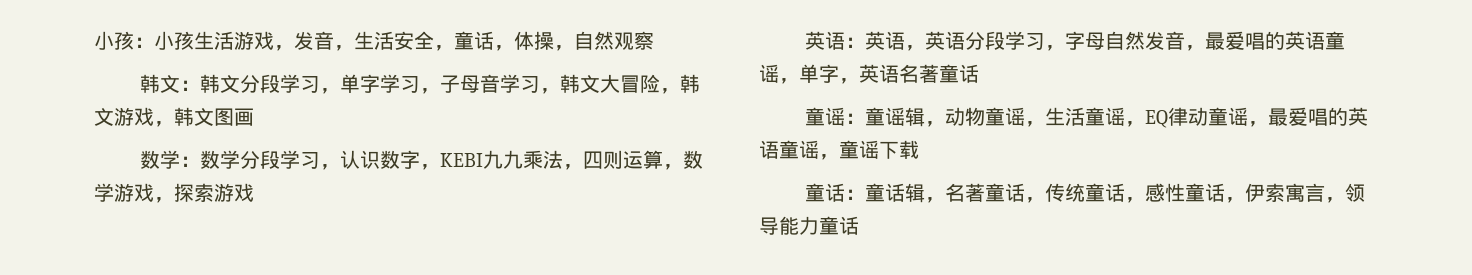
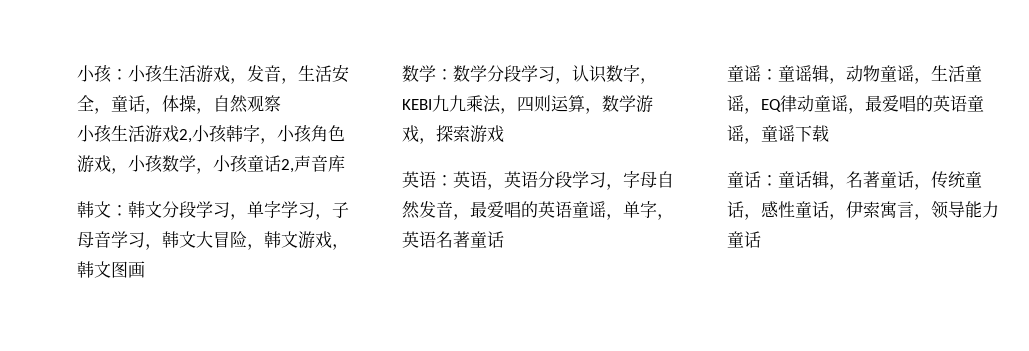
+ 小孩生活游戏2,小孩韩字，小孩角色游戏，小孩数学，小孩童话2,声音库

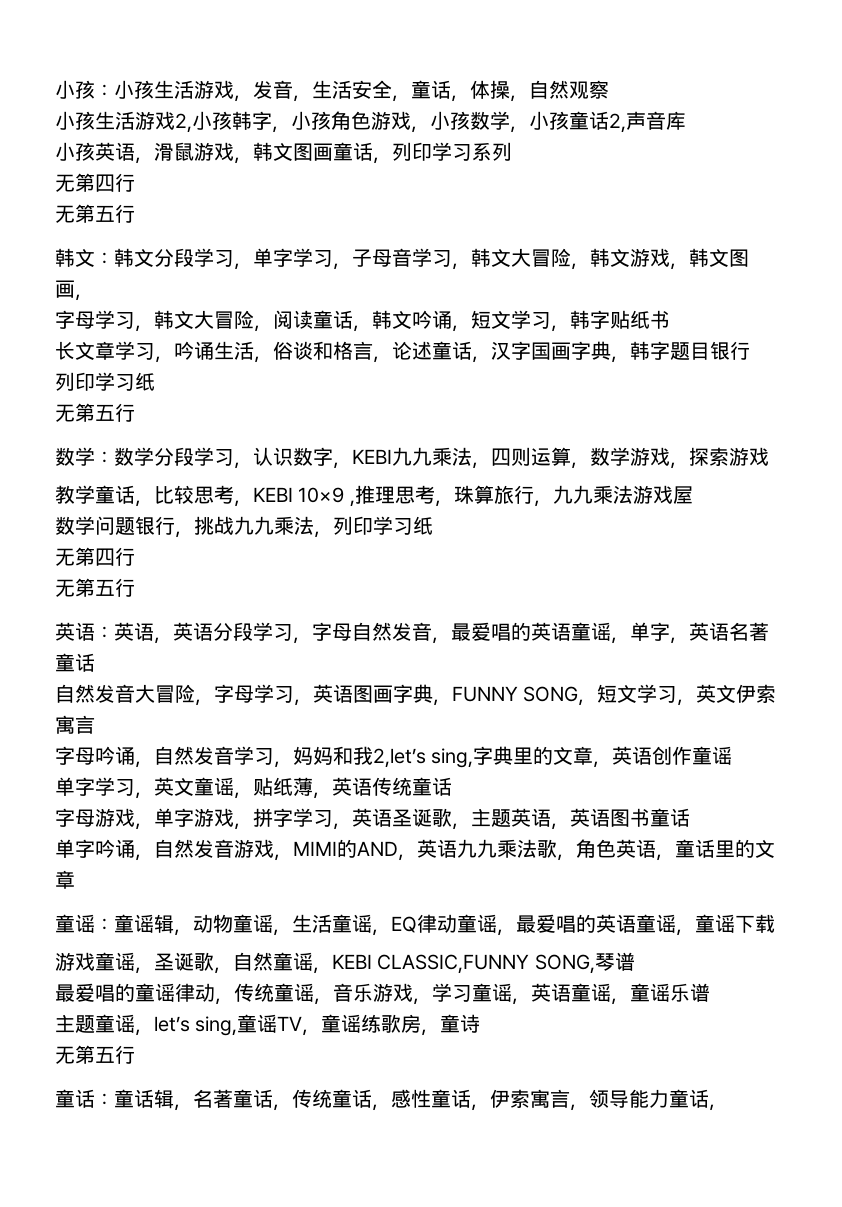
+ 小孩英语，滑鼠游戏，韩文图画童话，列印学习系列
+ 无第四行
+ 无第五行
- 韩文：韩文分段学习，单字学习，子母音学习，韩文大冒险，韩文游戏，韩文图画
+ 韩文：韩文分段学习，单字学习，子母音学习，韩文大冒险，韩文游戏，韩文图画，
+ 字母学习，韩文大冒险，阅读童话，韩文吟诵，短文学习，韩字贴纸书
+ 长文章学习，吟诵生活，俗谈和格言，论述童话，汉字国画字典，韩字题目银行
+ 列印学习纸
+ 无第五行
+ 教学童话，比较思考，KEBI 10×9 ,推理思考，珠算旅行，九九乘法游戏屋
+ 数学问题银行，挑战九九乘法，列印学习纸
+ 无第四行
+ 无第五行
+ 自然发音大冒险，字母学习，英语图画字典，FUNNY SONG，短文学习，英文伊索寓言
+ 字母吟诵，自然发音学习，妈妈和我2,let’s sing,字典里的文章，英语创作童谣
+ 单字学习，英文童谣，贴纸薄，英语传统童话
+ 字母游戏，单字游戏，拼字学习，英语圣诞歌，主题英语，英语图书童话
+ 单字吟诵，自然发音游戏，MIMI的AND，英语九九乘法歌，角色英语，童话里的文章
+ 游戏童谣，圣诞歌，自然童谣，KEBI CLASSIC,FUNNY SONG,琴谱
+ 最爱唱的童谣律动，传统童谣，音乐游戏，学习童谣，英语童谣，童谣乐谱
+ 主题童谣，let’s sing,童谣TV，童谣练歌房，童诗
+ 无第五行
- 童话：童话辑，名著童话，传统童话，感性童话，伊索寓言，领导能力童话
+ 童话：童话辑，名著童话，传统童话，感性童话，伊索寓言，领导能力童话，

